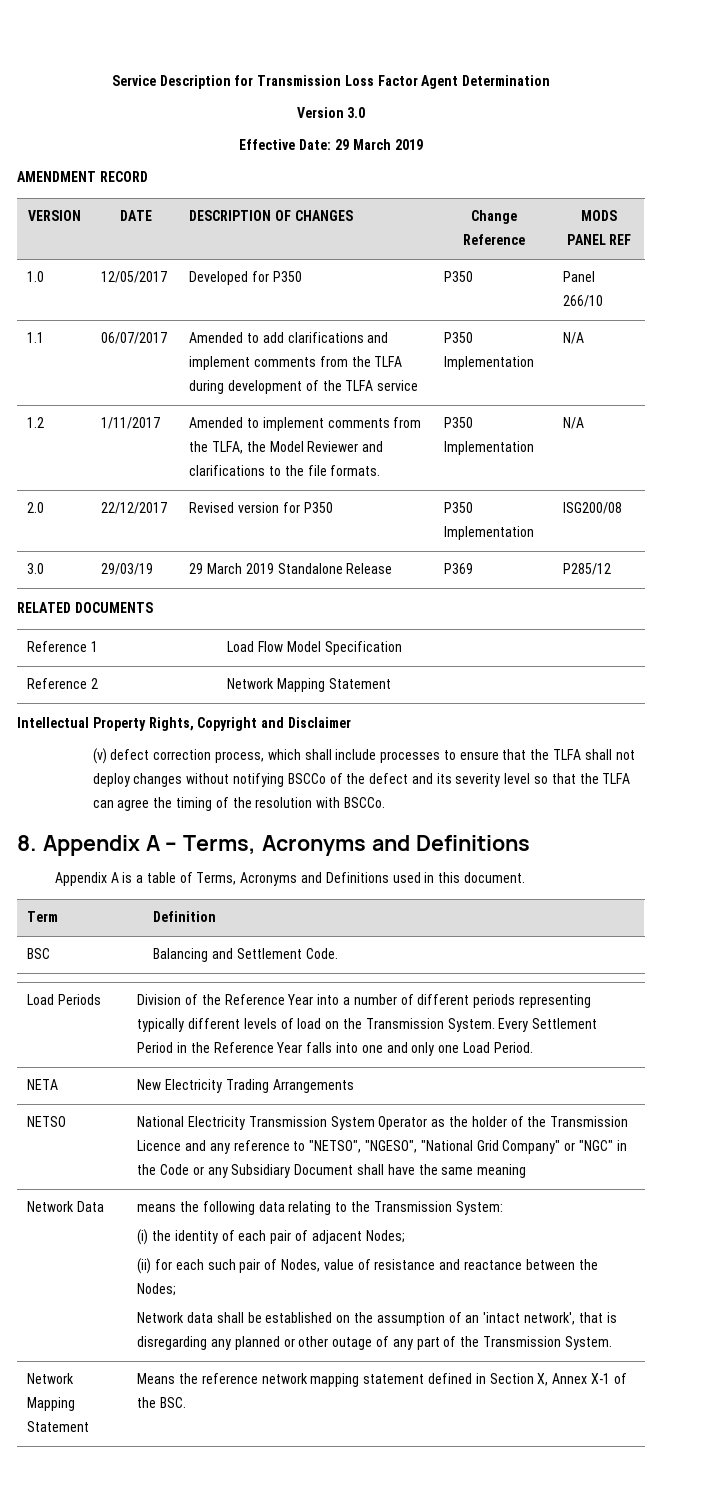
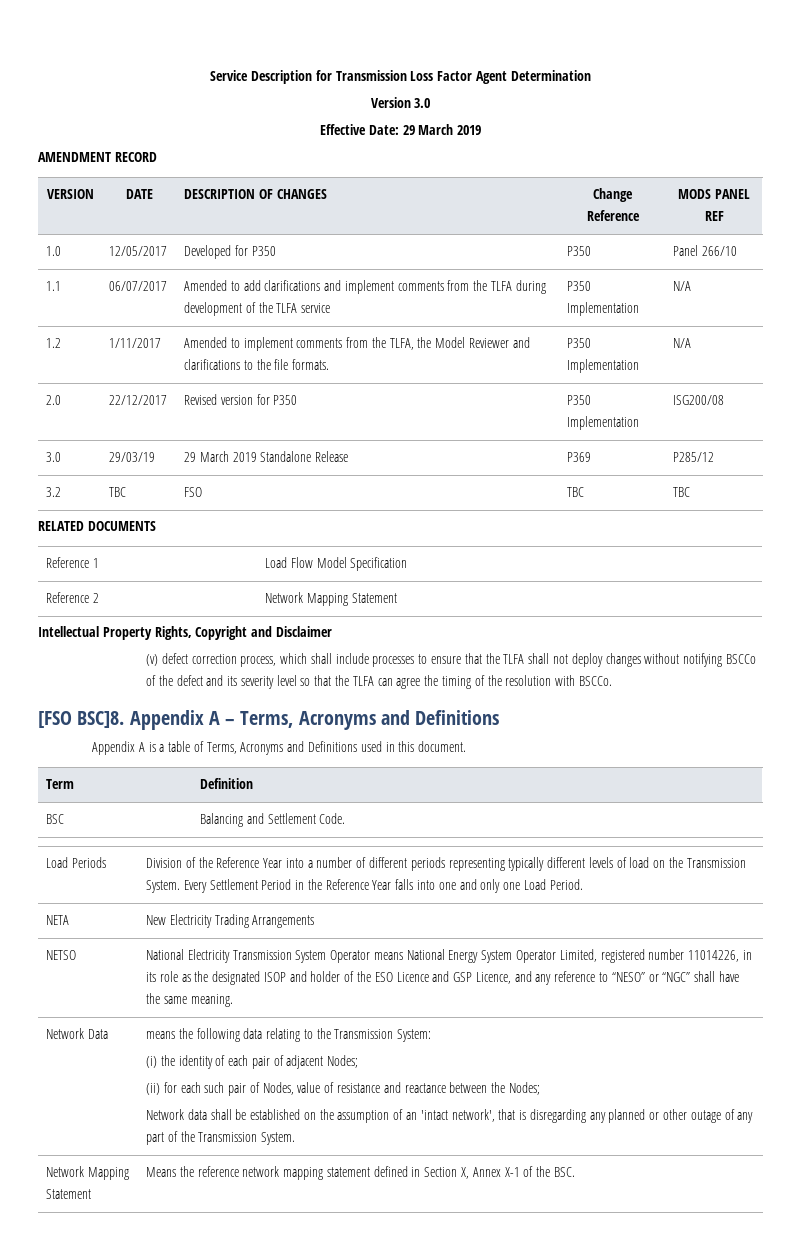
+ 3.2 | TBC | FSO | TBC | TBC
- 8. Appendix A – Terms, Acronyms and Definitions
+ [FSO BSC]8. Appendix A – Terms, Acronyms and Definitions
- National Electricity Transmission System Operator as the holder of the Transmission Licence and any reference to "NETSO", "NGESO", "National Grid Company" or "NGC" in the Code or any Subsidiary Document shall have the same meaning
+ National Electricity Transmission System Operator means National Energy System Operator Limited, registered number 11014226, in its role as the designated ISOP and holder of the ESO Licence and GSP Licence, and any reference to “NESO” or “NGC” shall have the same meaning.

